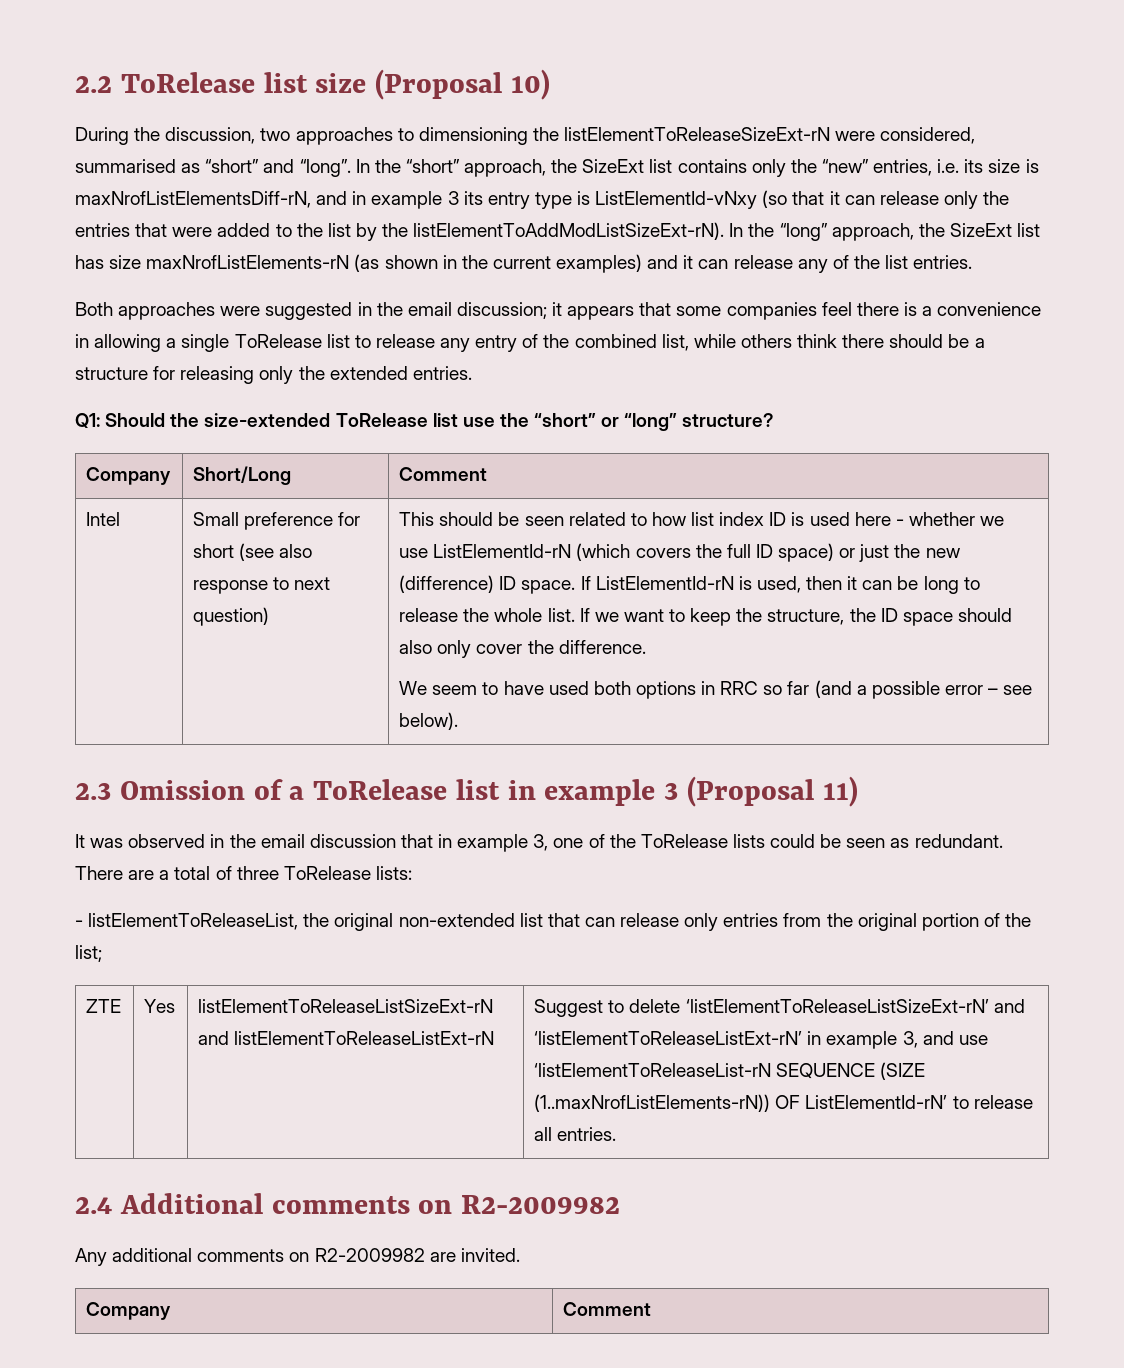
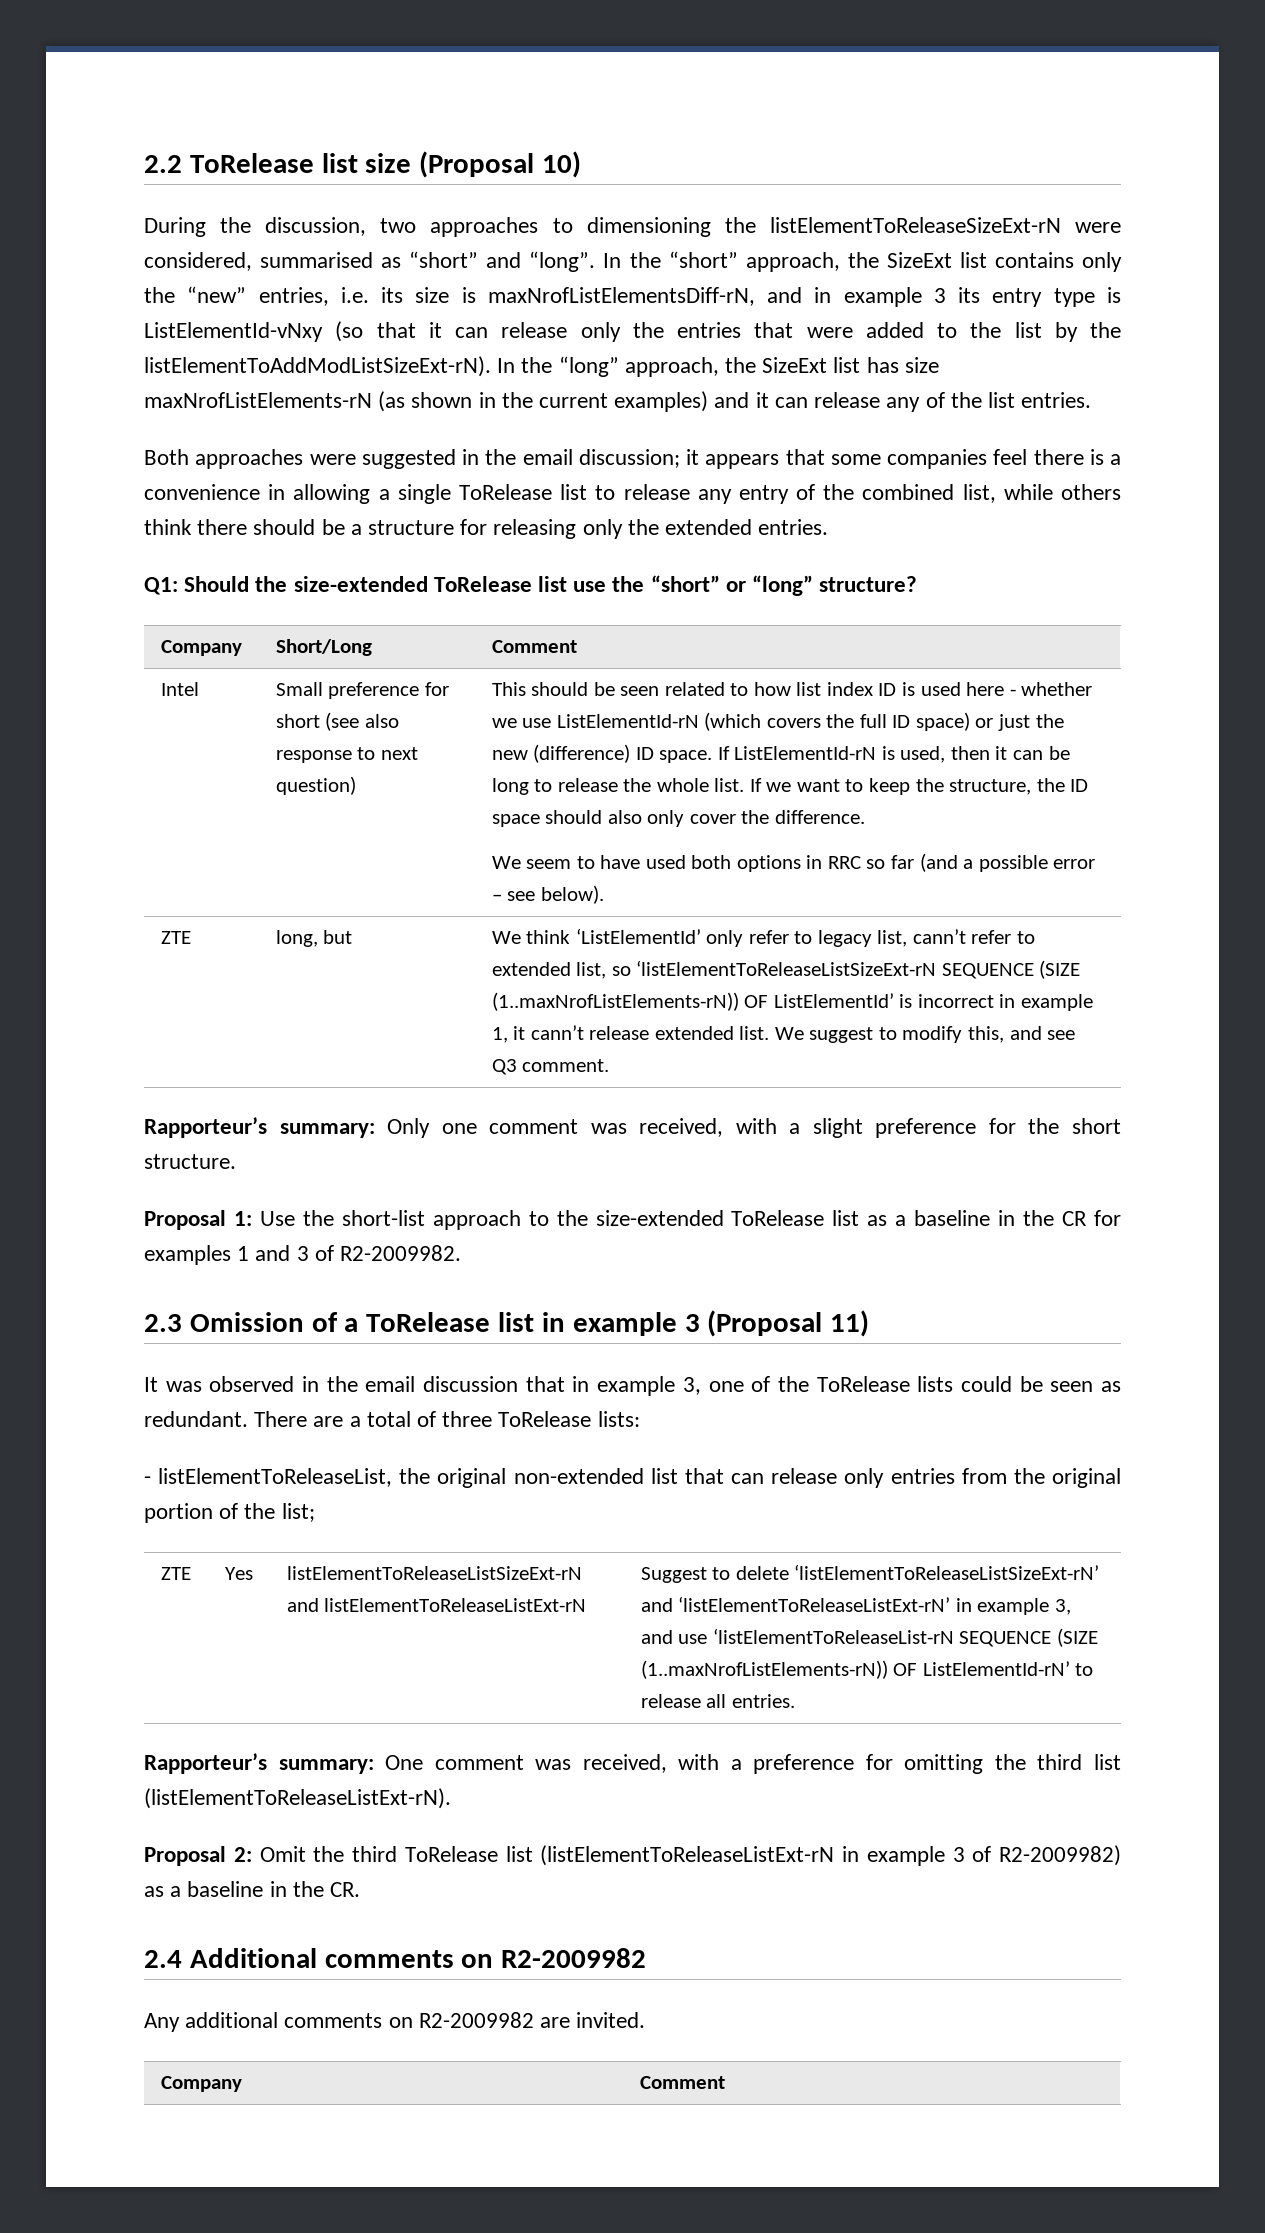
+ ZTE | long, but | We think ‘ListElementId’ only refer to legacy list, cann’t refer to extended list, so ‘listElementToReleaseListSizeExt-rN SEQUENCE (SIZE (1..maxNrofListElements-rN)) OF ListElementId’ is incorrect in example 1, it cann’t release extended list. We suggest to modify this, and see Q3 comment.
+ Rapporteur’s summary: Only one comment was received, with a slight preference for the short structure.
+ Proposal 1: Use the short-list approach to the size-extended ToRelease list as a baseline in the CR for examples 1 and 3 of R2-2009982.
+ Rapporteur’s summary: One comment was received, with a preference for omitting the third list (listElementToReleaseListExt-rN).
+ Proposal 2: Omit the third ToRelease list (listElementToReleaseListExt-rN in example 3 of R2-2009982) as a baseline in the CR.

